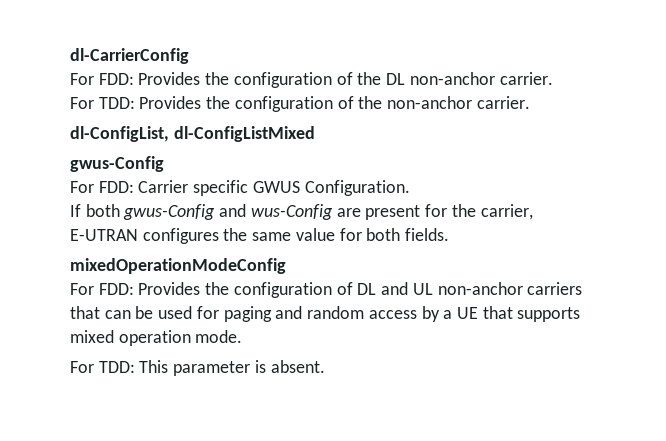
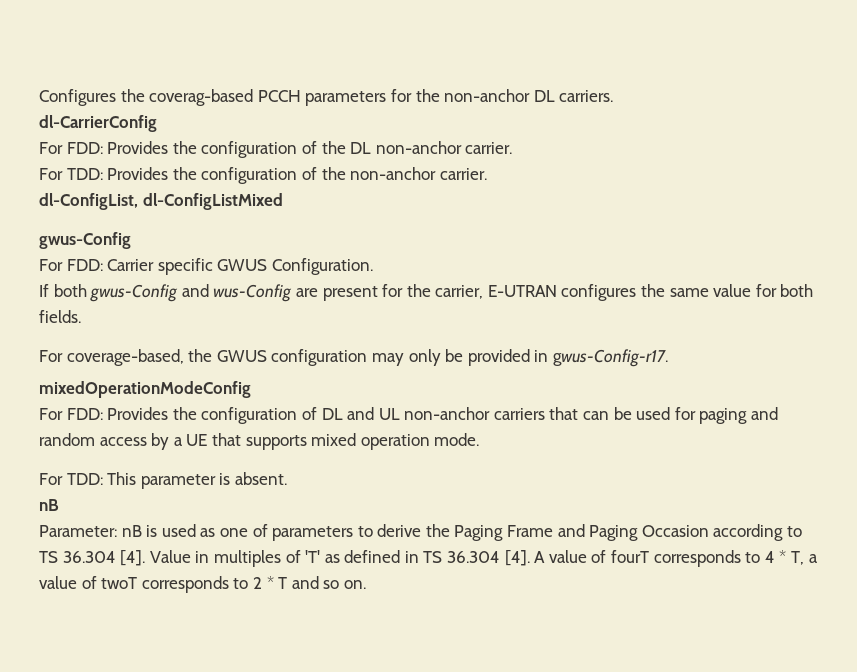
+ Configures the coverag-based PCCH parameters for the non-anchor DL carriers.
+ For coverage-based, the GWUS configuration may only be provided in gwus-Config-r17.
  For TDD: This parameter is absent.
+ nB
+ Parameter: nB is used as one of parameters to derive the Paging Frame and Paging Occasion according to TS 36.304 [4]. Value in multiples of 'T' as defined in TS 36.304 [4]. A value of fourT corresponds to 4 * T, a value of twoT corresponds to 2 * T and so on.

